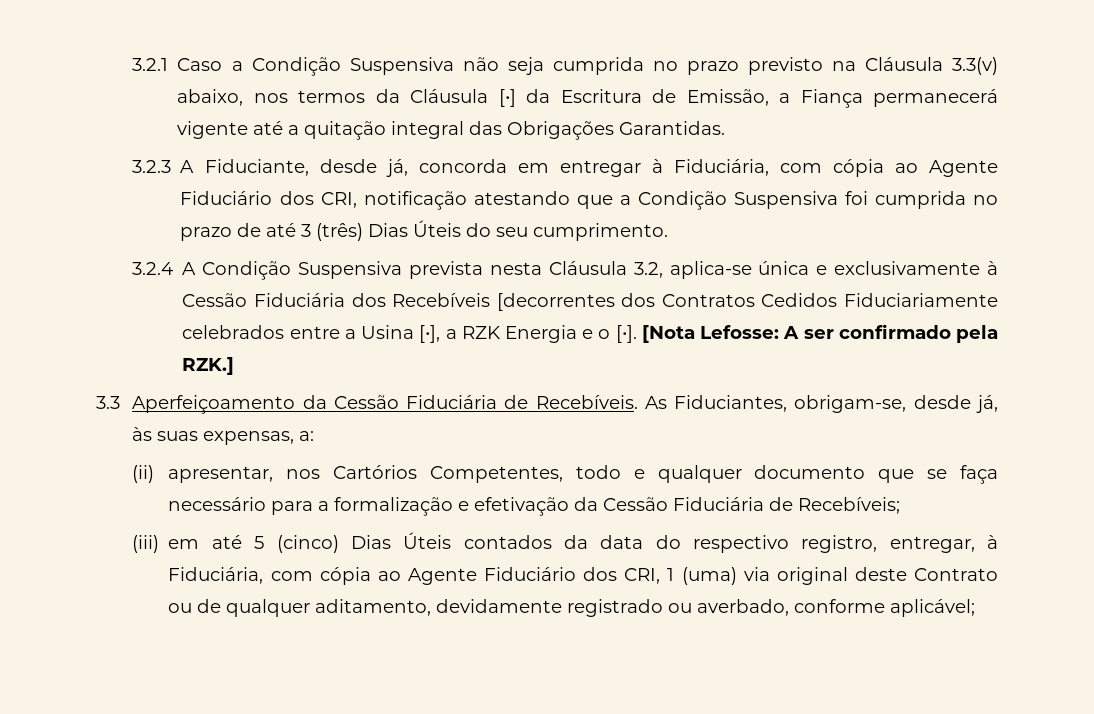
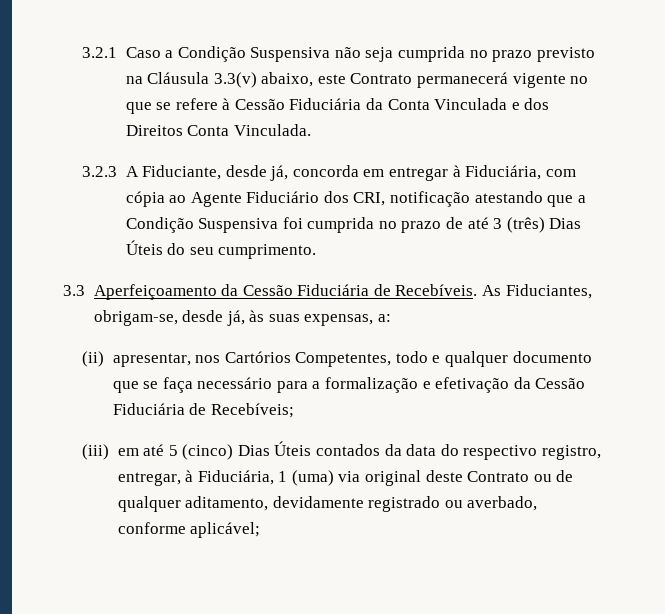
- 3.2.1 Caso a Condição Suspensiva não seja cumprida no prazo previsto na Cláusula 3.3(v) abaixo, nos termos da Cláusula [•] da Escritura de Emissão, a Fiança permanecerá vigente até a quitação integral das Obrigações Garantidas.
+ 3.2.1 Caso a Condição Suspensiva não seja cumprida no prazo previsto na Cláusula 3.3(v) abaixo, este Contrato permanecerá vigente no que se refere à Cessão Fiduciária da Conta Vinculada e dos Direitos Conta Vinculada.
- 3.2.4 A Condição Suspensiva prevista nesta Cláusula 3.2, aplica-se única e exclusivamente à Cessão Fiduciária dos Recebíveis [decorrentes dos Contratos Cedidos Fiduciariamente celebrados entre a Usina [•], a RZK Energia e o [•]. [Nota Lefosse: A ser confirmado pela RZK.]
- (iii) em até 5 (cinco) Dias Úteis contados da data do respectivo registro, entregar, à Fiduciária, com cópia ao Agente Fiduciário dos CRI, 1 (uma) via original deste Contrato ou de qualquer aditamento, devidamente registrado ou averbado, conforme aplicável;
+ (iii) em até 5 (cinco) Dias Úteis contados da data do respectivo registro, entregar, à Fiduciária, 1 (uma) via original deste Contrato ou de qualquer aditamento, devidamente registrado ou averbado, conforme aplicável;

